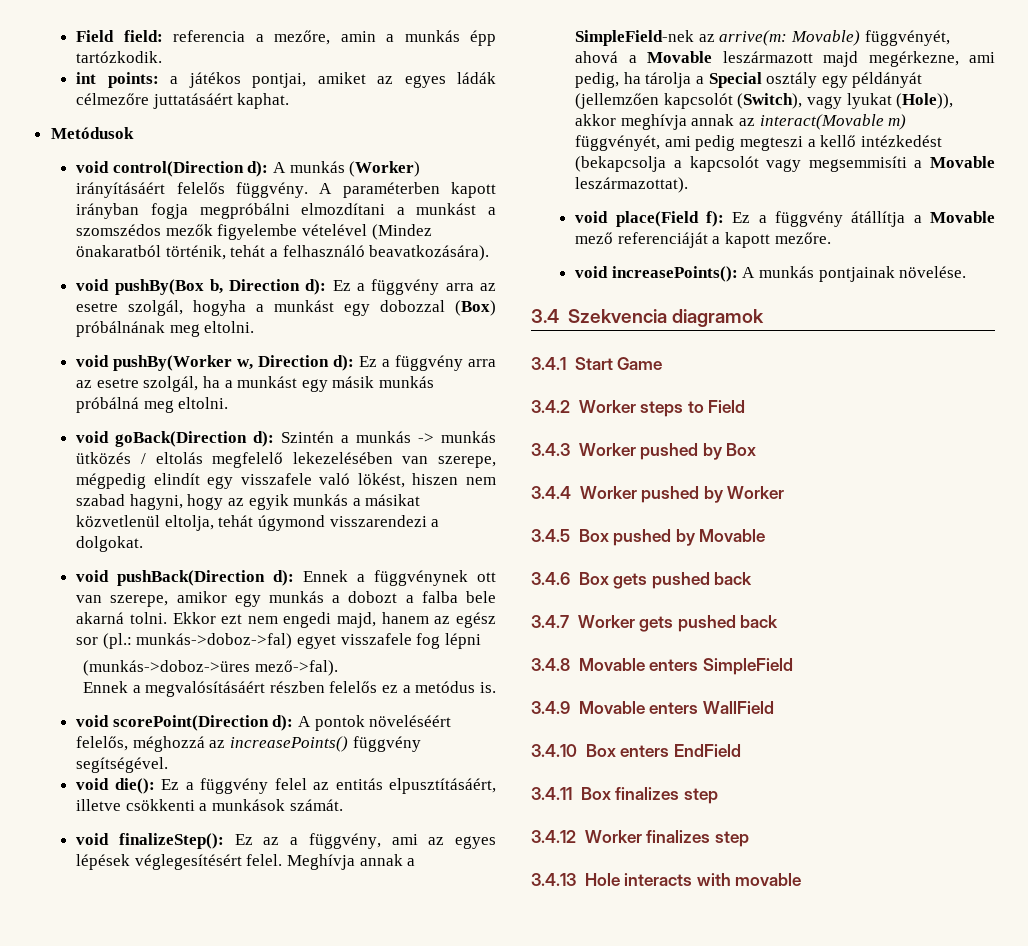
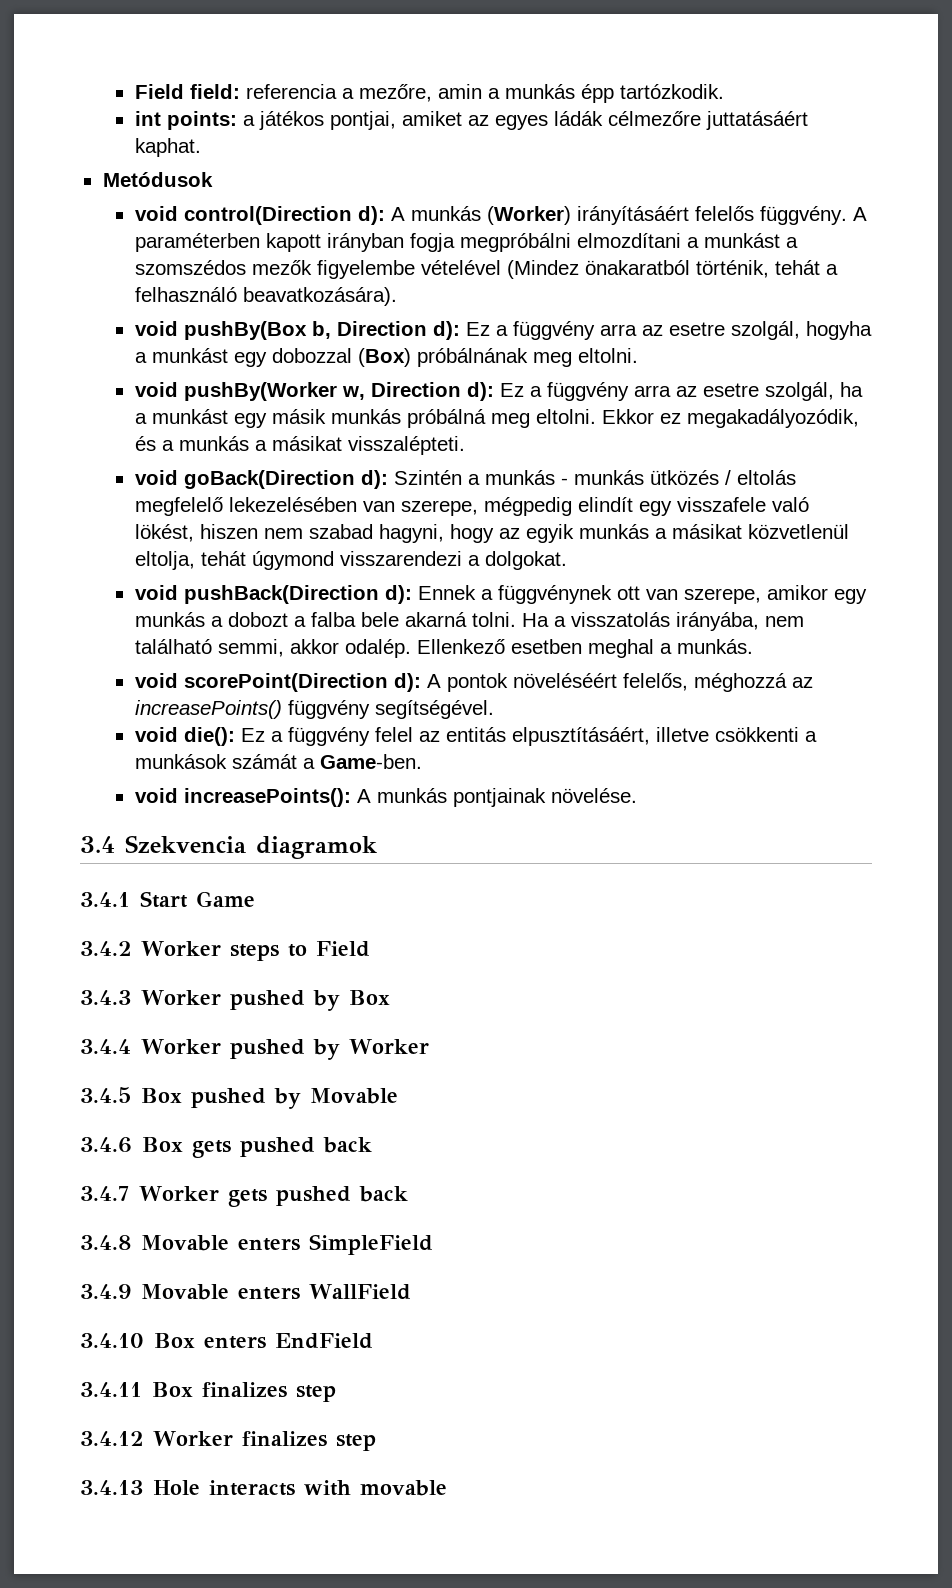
+ Ekkor ez megakadályozódik, és a munkás a másikat visszalépteti.
- void goBack(Direction d): Szintén a munkás -> munkás ütközés / eltolás megfelelő lekezelésében van szerepe, mégpedig elindít egy visszafele való lökést, hiszen nem szabad hagyni, hogy az egyik munkás a másikat közvetlenül eltolja, tehát úgymond visszarendezi a dolgokat.
+ void goBack(Direction d): Szintén a munkás - munkás ütközés / eltolás megfelelő lekezelésében van szerepe, mégpedig elindít egy visszafele való lökést, hiszen nem szabad hagyni, hogy az egyik munkás a másikat közvetlenül eltolja, tehát úgymond visszarendezi a dolgokat.
- Ekkor ezt nem engedi majd, hanem az egész sor (pl.: munkás->doboz->fal) egyet visszafele fog lépni
- (munkás->doboz->üres mező->fal).
- Ennek a megvalósításáért részben felelős ez a metódus is.
+ Ha a visszatolás irányába, nem található semmi, akkor odalép. Ellenkező esetben meghal a munkás.
- void die(): Ez a függvény felel az entitás elpusztításáért, illetve csökkenti a munkások számát.
- void finalizeStep(): Ez az a függvény, ami az egyes lépések véglegesítésért felel. Meghívja annak a SimpleField-nek az arrive(m: Movable) függvényét, ahová a Movable leszármazott majd megérkezne, ami pedig, ha tárolja a Special osztály egy példányát (jellemzően kapcsolót (Switch), vagy lyukat (Hole)), akkor meghívja annak az interact(Movable m) függvényét, ami pedig megteszi a kellő intézkedést (bekapcsolja a kapcsolót vagy megsemmisíti a Movable leszármazottat).
- void place(Field f): Ez a függvény átállítja a Movable mező referenciáját a kapott mezőre.
+ void die(): Ez a függvény felel az entitás elpusztításáért, illetve csökkenti a munkások számát a Game-ben.

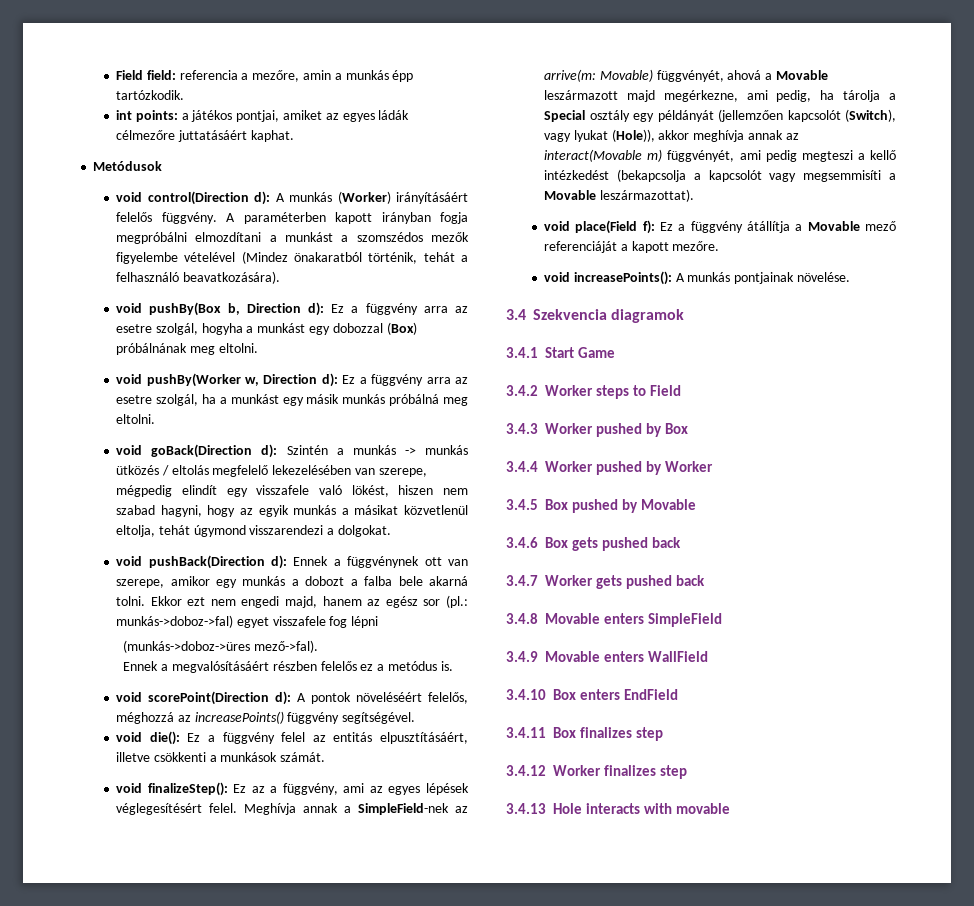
- Ekkor ez megakadályozódik, és a munkás a másikat visszalépteti.
- void goBack(Direction d): Szintén a munkás - munkás ütközés / eltolás megfelelő lekezelésében van szerepe, mégpedig elindít egy visszafele való lökést, hiszen nem szabad hagyni, hogy az egyik munkás a másikat közvetlenül eltolja, tehát úgymond visszarendezi a dolgokat.
+ void goBack(Direction d): Szintén a munkás -> munkás ütközés / eltolás megfelelő lekezelésében van szerepe, mégpedig elindít egy visszafele való lökést, hiszen nem szabad hagyni, hogy az egyik munkás a másikat közvetlenül eltolja, tehát úgymond visszarendezi a dolgokat.
- Ha a visszatolás irányába, nem található semmi, akkor odalép. Ellenkező esetben meghal a munkás.
+ Ekkor ezt nem engedi majd, hanem az egész sor (pl.: munkás->doboz->fal) egyet visszafele fog lépni
+ (munkás->doboz->üres mező->fal).
+ Ennek a megvalósításáért részben felelős ez a metódus is.
- void die(): Ez a függvény felel az entitás elpusztításáért, illetve csökkenti a munkások számát a Game-ben.
+ void die(): Ez a függvény felel az entitás elpusztításáért, illetve csökkenti a munkások számát.
+ void finalizeStep(): Ez az a függvény, ami az egyes lépések véglegesítésért felel. Meghívja annak a SimpleField-nek az arrive(m: Movable) függvényét, ahová a Movable leszármazott majd megérkezne, ami pedig, ha tárolja a Special osztály egy példányát (jellemzően kapcsolót (Switch), vagy lyukat (Hole)), akkor meghívja annak az interact(Movable m) függvényét, ami pedig megteszi a kellő intézkedést (bekapcsolja a kapcsolót vagy megsemmisíti a Movable leszármazottat).
+ void place(Field f): Ez a függvény átállítja a Movable mező referenciáját a kapott mezőre.

